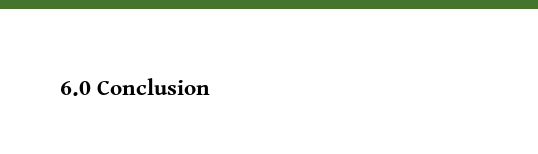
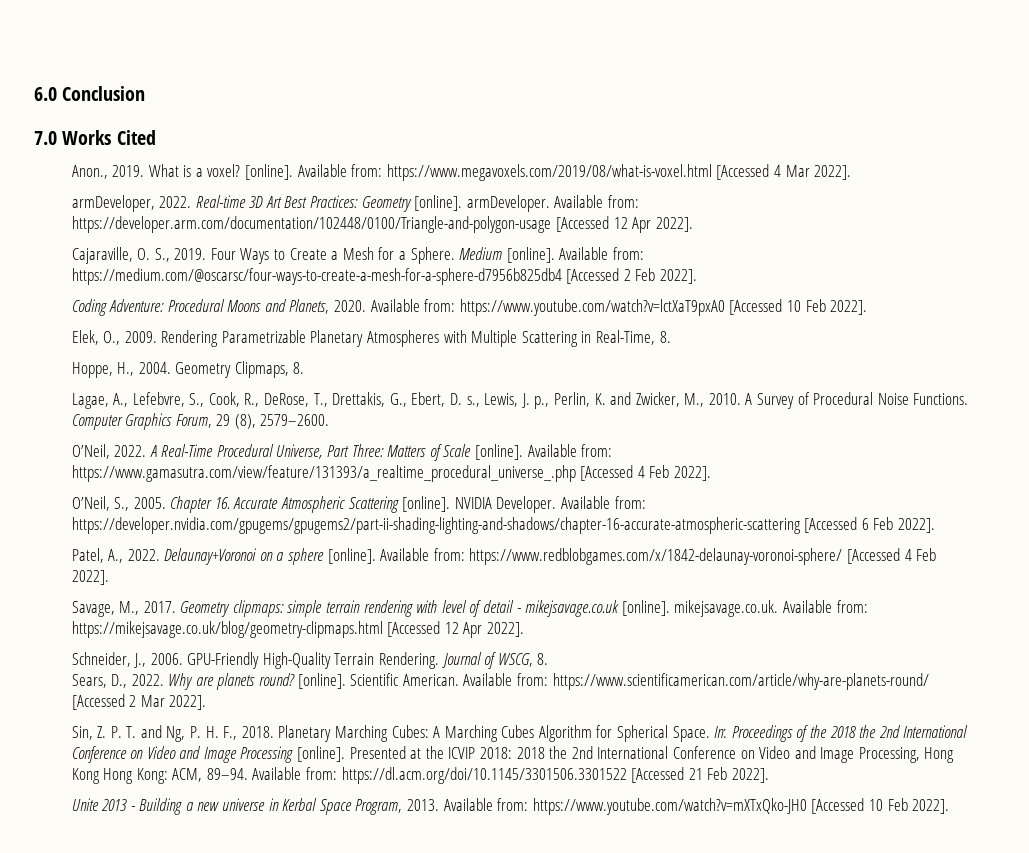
+ 7.0 Works Cited
+ Anon., 2019. What is a voxel? [online]. Available from: https://www.megavoxels.com/2019/08/what-is-voxel.html [Accessed 4 Mar 2022].
+ armDeveloper, 2022. Real-time 3D Art Best Practices: Geometry [online]. armDeveloper. Available from: https://developer.arm.com/documentation/102448/0100/Triangle-and-polygon-usage [Accessed 12 Apr 2022].
+ Cajaraville, O. S., 2019. Four Ways to Create a Mesh for a Sphere. Medium [online]. Available from: https://medium.com/@oscarsc/four-ways-to-create-a-mesh-for-a-sphere-d7956b825db4 [Accessed 2 Feb 2022].
+ Coding Adventure: Procedural Moons and Planets, 2020. Available from: https://www.youtube.com/watch?v=lctXaT9pxA0 [Accessed 10 Feb 2022].
+ Elek, O., 2009. Rendering Parametrizable Planetary Atmospheres with Multiple Scattering in Real-Time, 8.
+ Hoppe, H., 2004. Geometry Clipmaps, 8.
+ Lagae, A., Lefebvre, S., Cook, R., DeRose, T., Drettakis, G., Ebert, D. s., Lewis, J. p., Perlin, K. and Zwicker, M., 2010. A Survey of Procedural Noise Functions. Computer Graphics Forum, 29 (8), 2579–2600.
+ O’Neil, 2022. A Real-Time Procedural Universe, Part Three: Matters of Scale [online]. Available from: https://www.gamasutra.com/view/feature/131393/a_realtime_procedural_universe_.php [Accessed 4 Feb 2022].
+ O’Neil, S., 2005. Chapter 16. Accurate Atmospheric Scattering [online]. NVIDIA Developer. Available from: https://developer.nvidia.com/gpugems/gpugems2/part-ii-shading-lighting-and-shadows/chapter-16-accurate-atmospheric-scattering [Accessed 6 Feb 2022].
+ Patel, A., 2022. Delaunay+Voronoi on a sphere [online]. Available from: https://www.redblobgames.com/x/1842-delaunay-voronoi-sphere/ [Accessed 4 Feb 2022].
+ Savage, M., 2017. Geometry clipmaps: simple terrain rendering with level of detail - mikejsavage.co.uk [online]. mikejsavage.co.uk. Available from: https://mikejsavage.co.uk/blog/geometry-clipmaps.html [Accessed 12 Apr 2022].
+ Schneider, J., 2006. GPU-Friendly High-Quality Terrain Rendering. Journal of WSCG, 8.
+ Sears, D., 2022. Why are planets round? [online]. Scientific American. Available from: https://www.scientificamerican.com/article/why-are-planets-round/ [Accessed 2 Mar 2022].
+ Sin, Z. P. T. and Ng, P. H. F., 2018. Planetary Marching Cubes: A Marching Cubes Algorithm for Spherical Space. In: Proceedings of the 2018 the 2nd International Conference on Video and Image Processing [online]. Presented at the ICVIP 2018: 2018 the 2nd International Conference on Video and Image Processing, Hong Kong Hong Kong: ACM, 89–94. Available from: https://dl.acm.org/doi/10.1145/3301506.3301522 [Accessed 21 Feb 2022].
+ Unite 2013 - Building a new universe in Kerbal Space Program, 2013. Available from: https://www.youtube.com/watch?v=mXTxQko-JH0 [Accessed 10 Feb 2022].

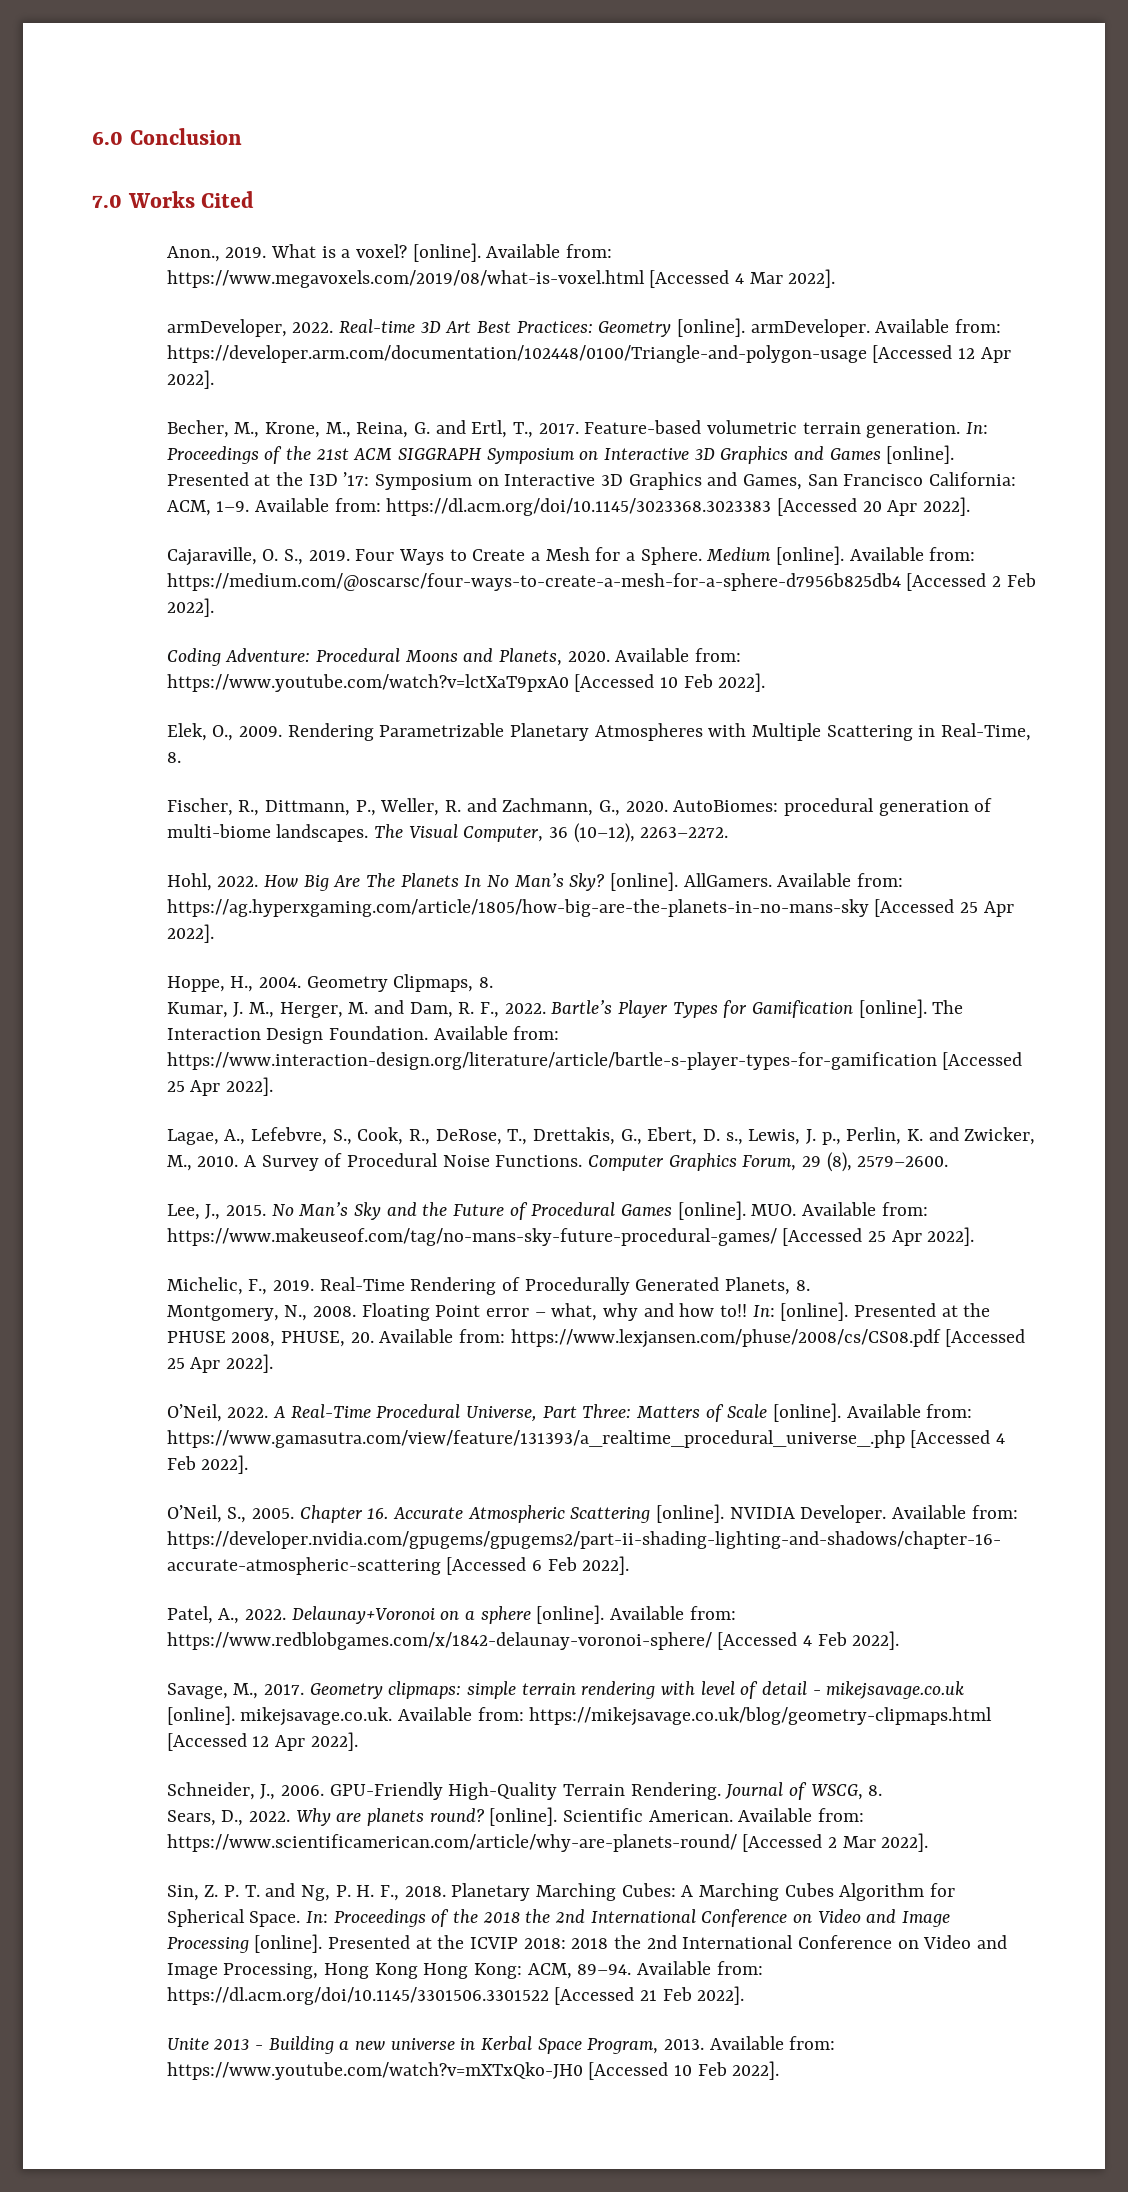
+ Becher, M., Krone, M., Reina, G. and Ertl, T., 2017. Feature-based volumetric terrain generation. In: Proceedings of the 21st ACM SIGGRAPH Symposium on Interactive 3D Graphics and Games [online]. Presented at the I3D ’17: Symposium on Interactive 3D Graphics and Games, San Francisco California: ACM, 1–9. Available from: https://dl.acm.org/doi/10.1145/3023368.3023383 [Accessed 20 Apr 2022].
+ Fischer, R., Dittmann, P., Weller, R. and Zachmann, G., 2020. AutoBiomes: procedural generation of multi-biome landscapes. The Visual Computer, 36 (10–12), 2263–2272.
+ Hohl, 2022. How Big Are The Planets In No Man’s Sky? [online]. AllGamers. Available from: https://ag.hyperxgaming.com/article/1805/how-big-are-the-planets-in-no-mans-sky [Accessed 25 Apr 2022].
+ Kumar, J. M., Herger, M. and Dam, R. F., 2022. Bartle’s Player Types for Gamification [online]. The Interaction Design Foundation. Available from: https://www.interaction-design.org/literature/article/bartle-s-player-types-for-gamification [Accessed 25 Apr 2022].
+ Lee, J., 2015. No Man’s Sky and the Future of Procedural Games [online]. MUO. Available from: https://www.makeuseof.com/tag/no-mans-sky-future-procedural-games/ [Accessed 25 Apr 2022].
+ Michelic, F., 2019. Real-Time Rendering of Procedurally Generated Planets, 8.
+ Montgomery, N., 2008. Floating Point error – what, why and how to!! In: [online]. Presented at the PHUSE 2008, PHUSE, 20. Available from: https://www.lexjansen.com/phuse/2008/cs/CS08.pdf [Accessed 25 Apr 2022].

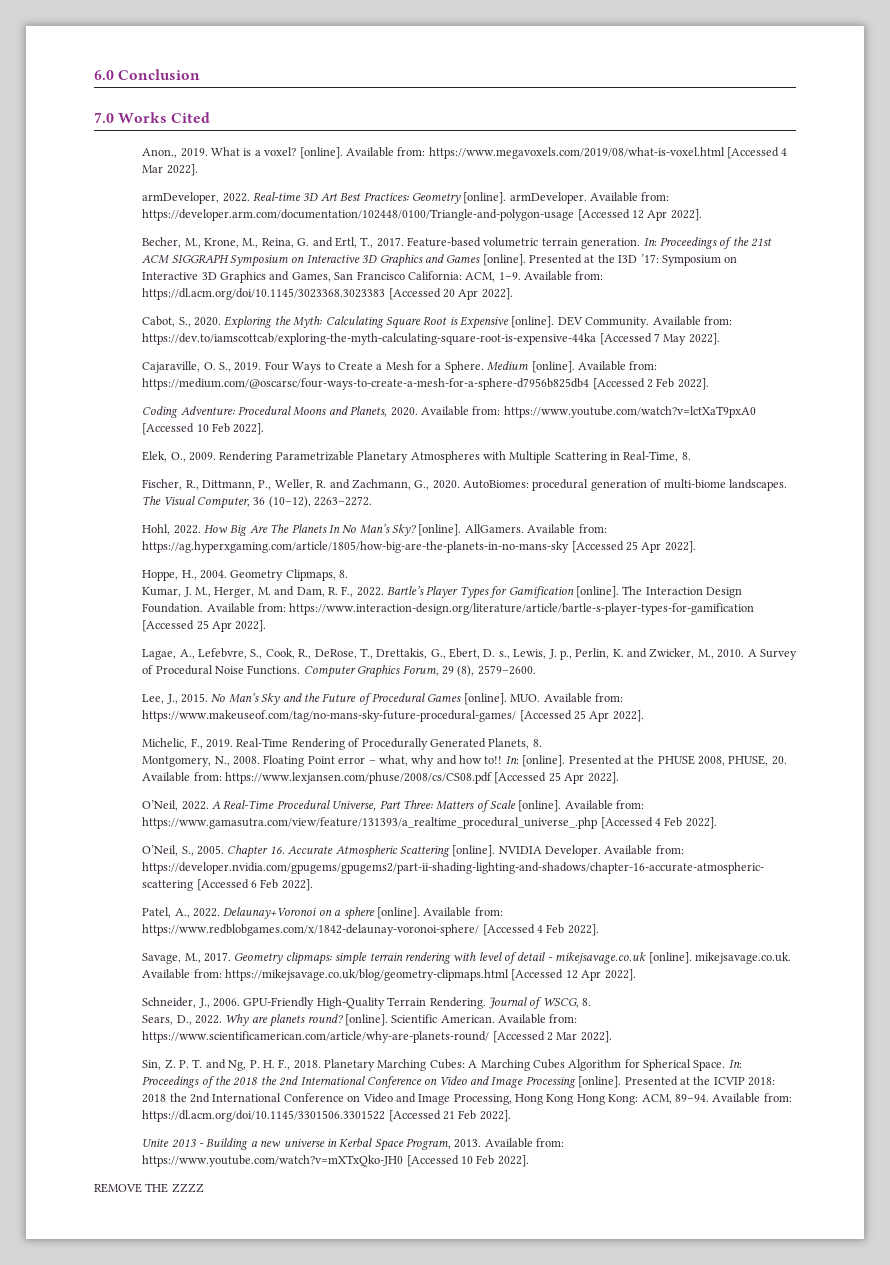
+ Cabot, S., 2020. Exploring the Myth: Calculating Square Root is Expensive [online]. DEV Community. Available from: https://dev.to/iamscottcab/exploring-the-myth-calculating-square-root-is-expensive-44ka [Accessed 7 May 2022].
+ REMOVE THE ZZZZ

